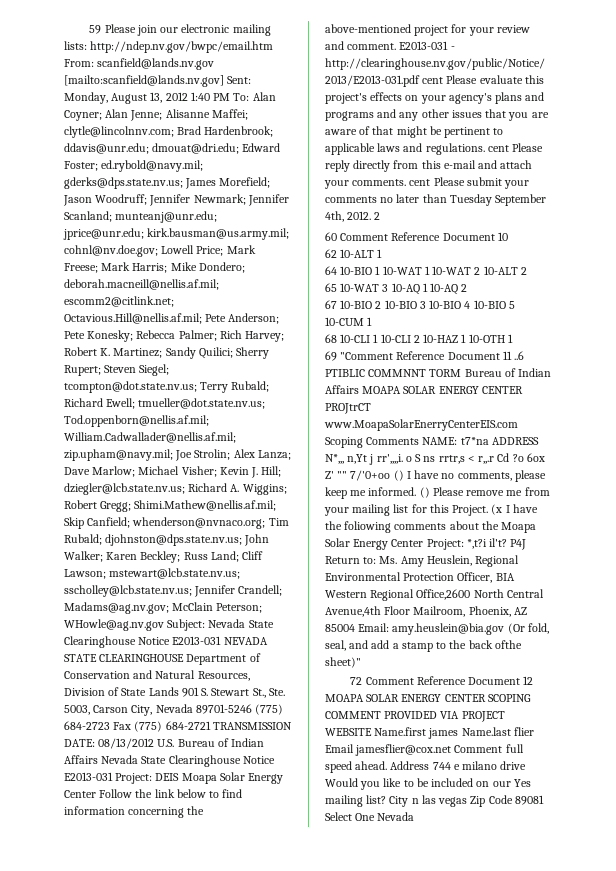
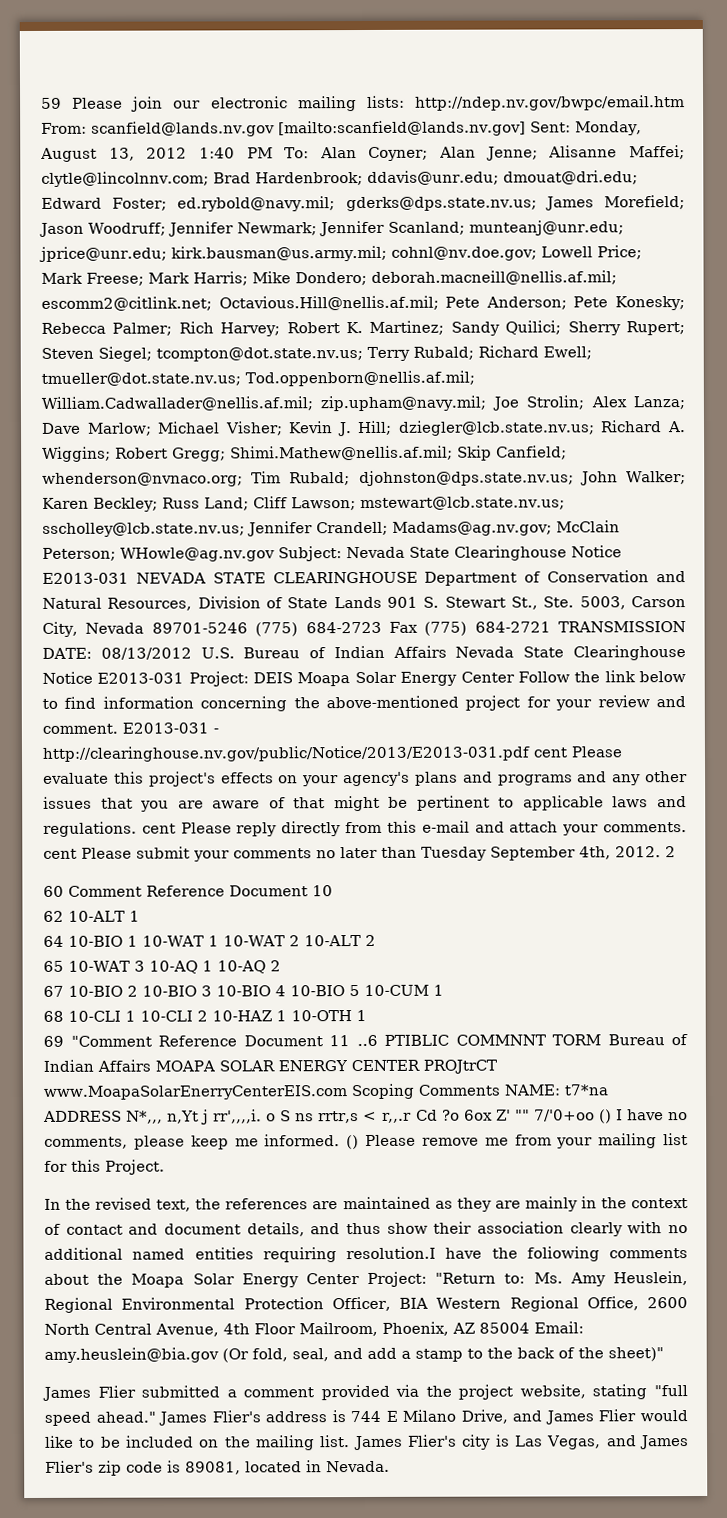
- () Please remove me from your mailing list for this Project. (x I have the foliowing comments about the Moapa Solar Energy Center Project: *,t?i il't? P4J Return to: Ms. Amy Heuslein, Regional Environmental Protection Officer, BIA Western Regional Office,2600 North Central Avenue,4th Floor Mailroom, Phoenix, AZ 85004 Email: amy.heuslein@bia.gov (Or fold, seal, and add a stamp to the back ofthe sheet)"
+ () Please remove me from your mailing list for this Project.
+ In the revised text, the references are maintained as they are mainly in the context of contact and document details, and thus show their association clearly with no additional named entities requiring resolution.I have the foliowing comments about the Moapa Solar Energy Center Project: "Return to: Ms. Amy Heuslein, Regional Environmental Protection Officer, BIA Western Regional Office, 2600 North Central Avenue, 4th Floor Mailroom, Phoenix, AZ 85004 Email: amy.heuslein@bia.gov (Or fold, seal, and add a stamp to the back of the sheet)"
- 72 Comment Reference Document 12 MOAPA SOLAR ENERGY CENTER SCOPING COMMENT PROVIDED VIA PROJECT WEBSITE Name.first james Name.last flier Email jamesflier@cox.net Comment full speed ahead. Address 744 e milano drive Would you like to be included on our Yes mailing list? City n las vegas Zip Code 89081 Select One Nevada
+ James Flier submitted a comment provided via the project website, stating "full speed ahead." James Flier's address is 744 E Milano Drive, and James Flier would like to be included on the mailing list. James Flier's city is Las Vegas, and James Flier's zip code is 89081, located in Nevada.

